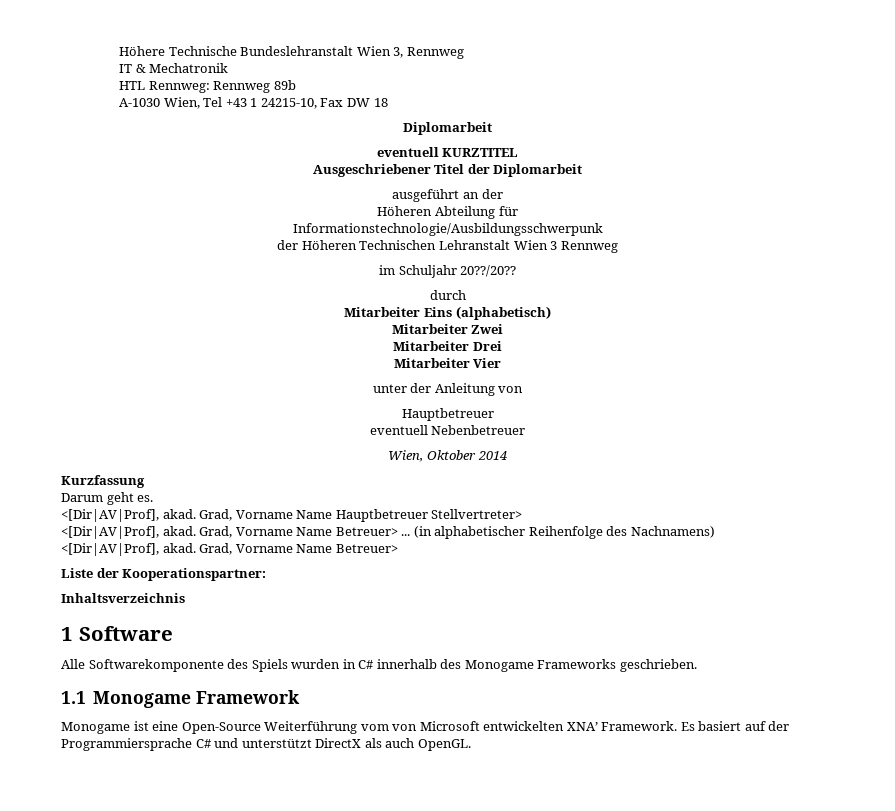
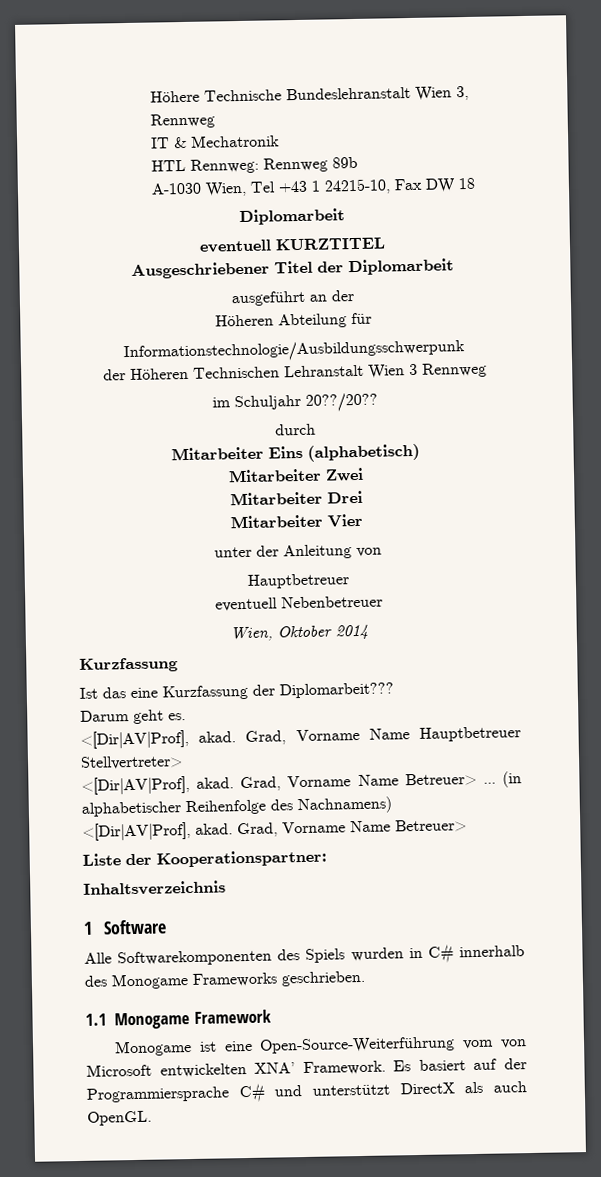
+ Ist das eine Kurzfassung der Diplomarbeit???
- Alle Softwarekomponente des Spiels wurden in C# innerhalb des Monogame Frameworks geschrieben.
+ Alle Softwarekomponenten des Spiels wurden in C# innerhalb des Monogame Frameworks geschrieben.
- Monogame ist eine Open-Source Weiterführung vom von Microsoft entwickelten XNA’ Framework.
+ Monogame ist eine Open-Source-Weiterführung vom von Microsoft entwickelten XNA’ Framework.

